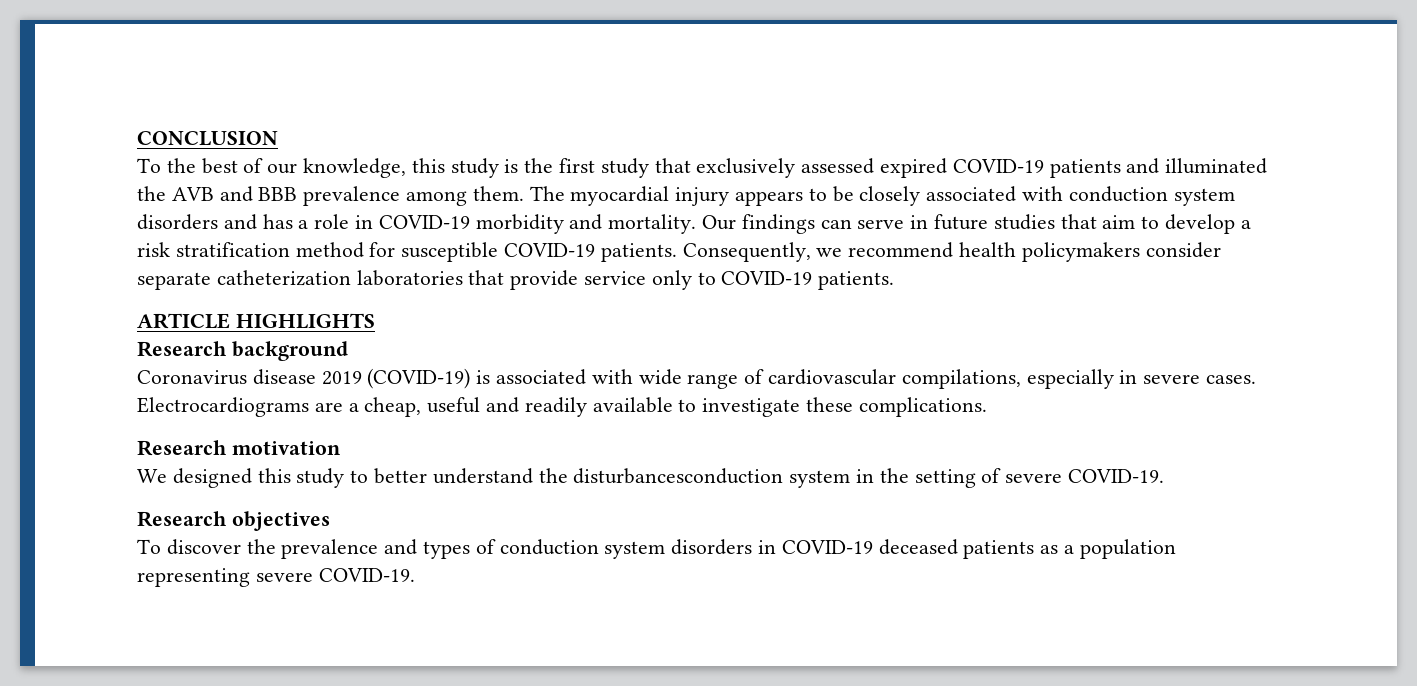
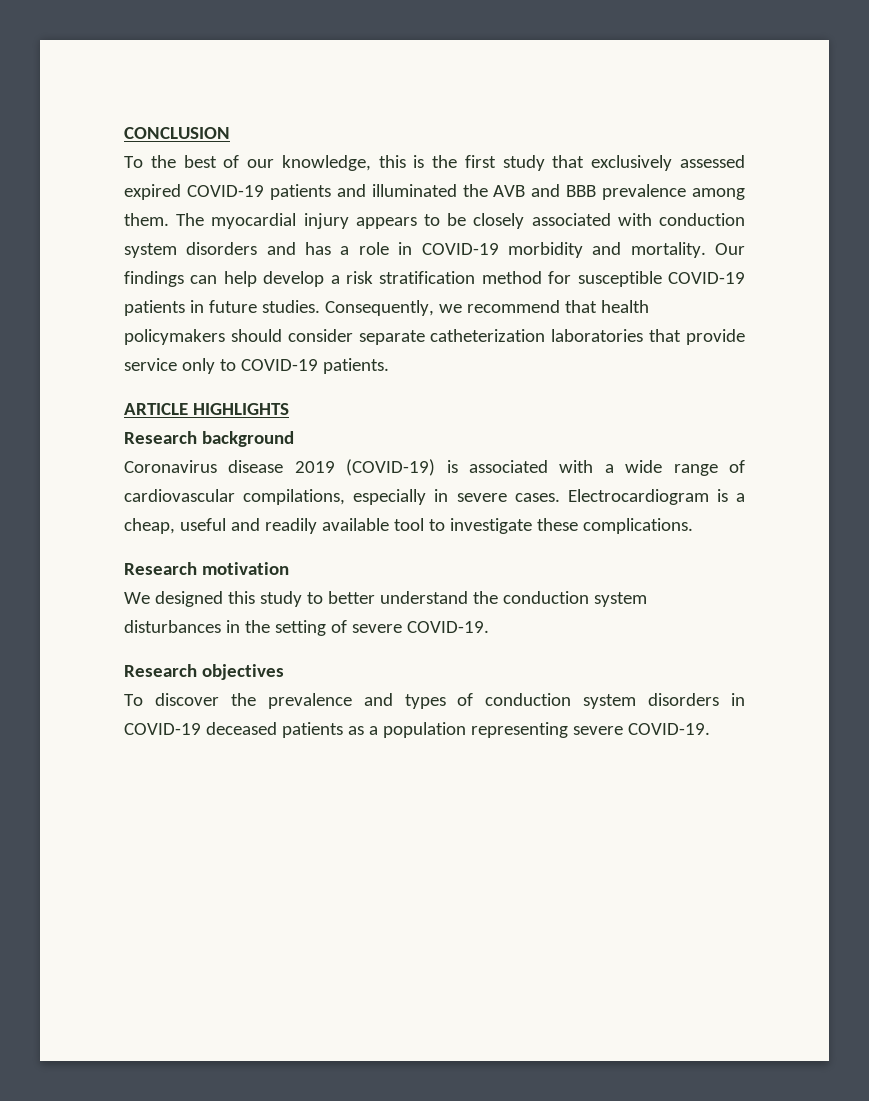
- To the best of our knowledge, this study is the first study that exclusively assessed expired COVID-19 patients and illuminated the AVB and BBB prevalence among them.
+ To the best of our knowledge, this is the first study that exclusively assessed expired COVID-19 patients and illuminated the AVB and BBB prevalence among them.
- Our findings can serve in future studies that aim to develop a risk stratification method for susceptible COVID-19 patients.
+ Our findings can help develop a risk stratification method for susceptible COVID-19 patients in future studies.
- Consequently, we recommend health policymakers consider separate catheterization laboratories that provide service only to COVID-19 patients.
+ Consequently, we recommend that health policymakers should consider separate catheterization laboratories that provide service only to COVID-19 patients.
- Coronavirus disease 2019 (COVID-19) is associated with wide range of cardiovascular compilations, especially in severe cases.
+ Coronavirus disease 2019 (COVID-19) is associated with a wide range of cardiovascular compilations, especially in severe cases.
- Electrocardiograms are a cheap, useful and readily available to investigate these complications.
+ Electrocardiogram is a cheap, useful and readily available tool to investigate these complications.
- We designed this study to better understand the disturbancesconduction system in the setting of severe COVID-19.
+ We designed this study to better understand the conduction system disturbances in the setting of severe COVID-19.

